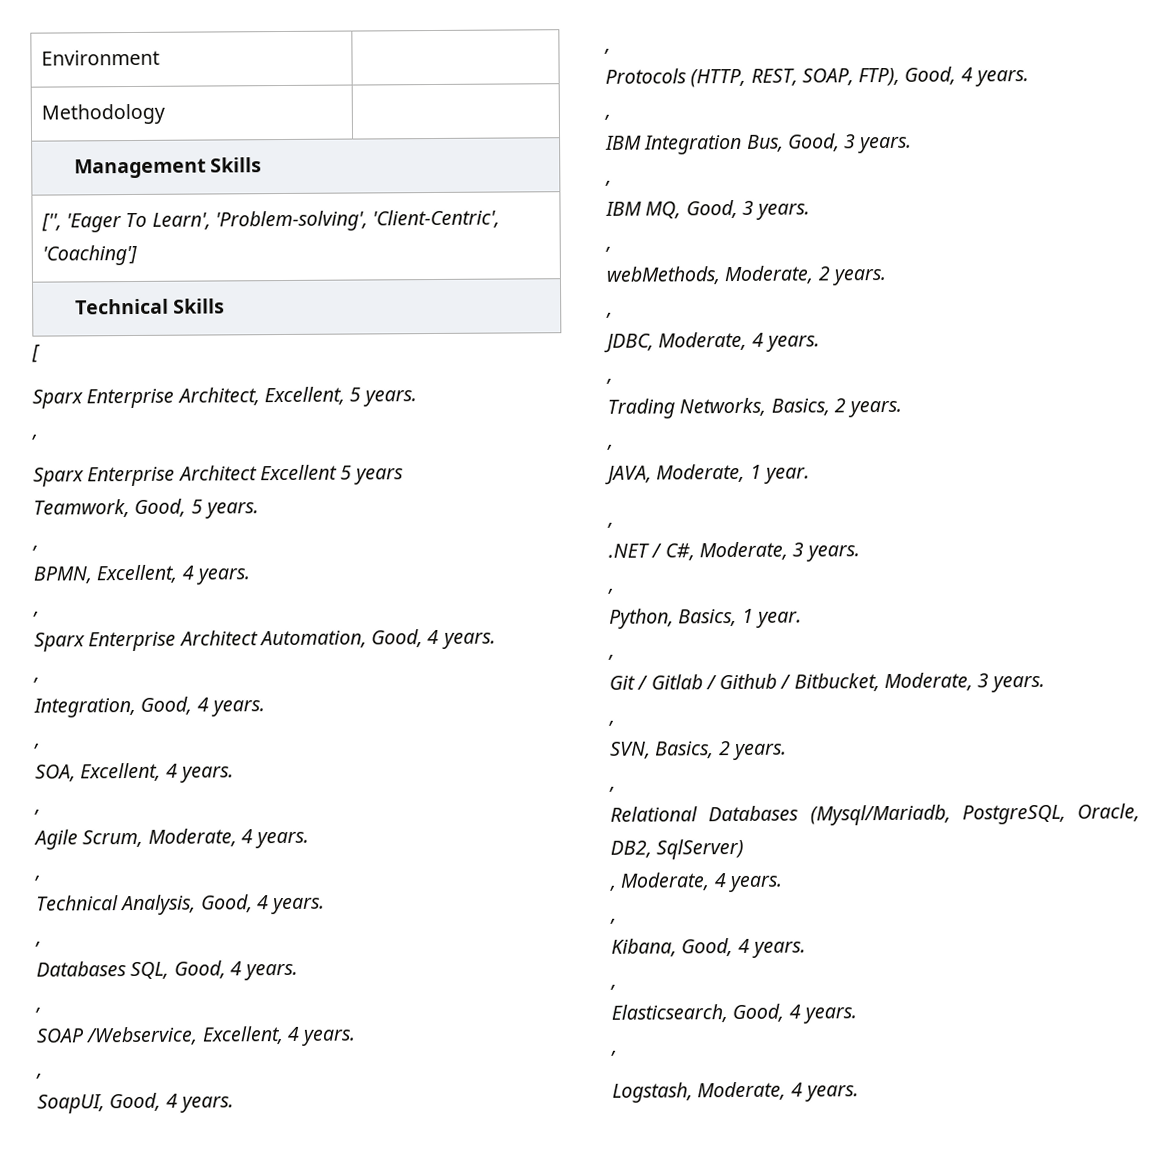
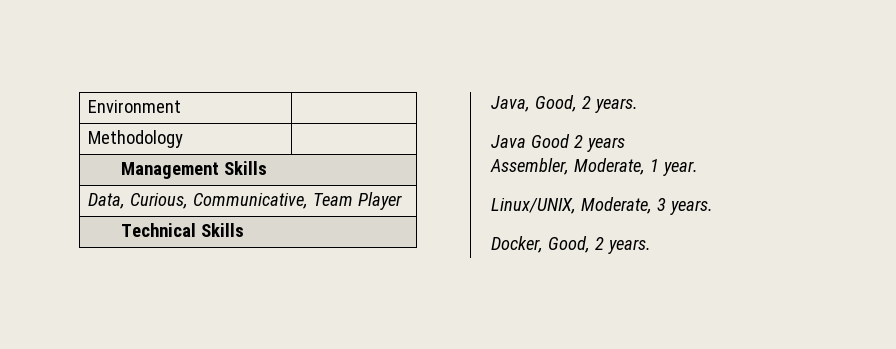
- ['', 'Eager To Learn', 'Problem-solving', 'Client-Centric', 'Coaching']
+ Data, Curious, Communicative, Team Player
  Technical Skills
- [
- Sparx Enterprise Architect, Excellent, 5 years.
- ,
- Sparx Enterprise Architect Excellent 5 years
- Teamwork, Good, 5 years.
- ,
- BPMN, Excellent, 4 years.
- ,
- Sparx Enterprise Architect Automation, Good, 4 years.
- ,
- Integration, Good, 4 years.
- ,
- SOA, Excellent, 4 years.
- ,
- Agile Scrum, Moderate, 4 years.
- ,
- Technical Analysis, Good, 4 years.
- ,
- Databases SQL, Good, 4 years.
- ,
- SOAP /Webservice, Excellent, 4 years.
- ,
- SoapUI, Good, 4 years.
- ,
- Protocols (HTTP, REST, SOAP, FTP), Good, 4 years.
- ,
- IBM Integration Bus, Good, 3 years.
- ,
- IBM MQ, Good, 3 years.
- ,
- webMethods, Moderate, 2 years.
- ,
- JDBC, Moderate, 4 years.
- ,
- Trading Networks, Basics, 2 years.
- ,
- JAVA, Moderate, 1 year.
- ,
- .NET / C#, Moderate, 3 years.
- ,
- Python, Basics, 1 year.
- ,
- Git / Gitlab / Github / Bitbucket, Moderate, 3 years.
- ,
- SVN, Basics, 2 years.
- ,
- Relational Databases (Mysql/Mariadb, PostgreSQL, Oracle, DB2, SqlServer)
- , Moderate, 4 years.
- ,
- Kibana, Good, 4 years.
- ,
- Elasticsearch, Good, 4 years.
- ,
- Logstash, Moderate, 4 years.
+ Java, Good, 2 years.
+ Java Good 2 years
+ Assembler, Moderate, 1 year.
+ Linux/UNIX, Moderate, 3 years.
+ Docker, Good, 2 years.

